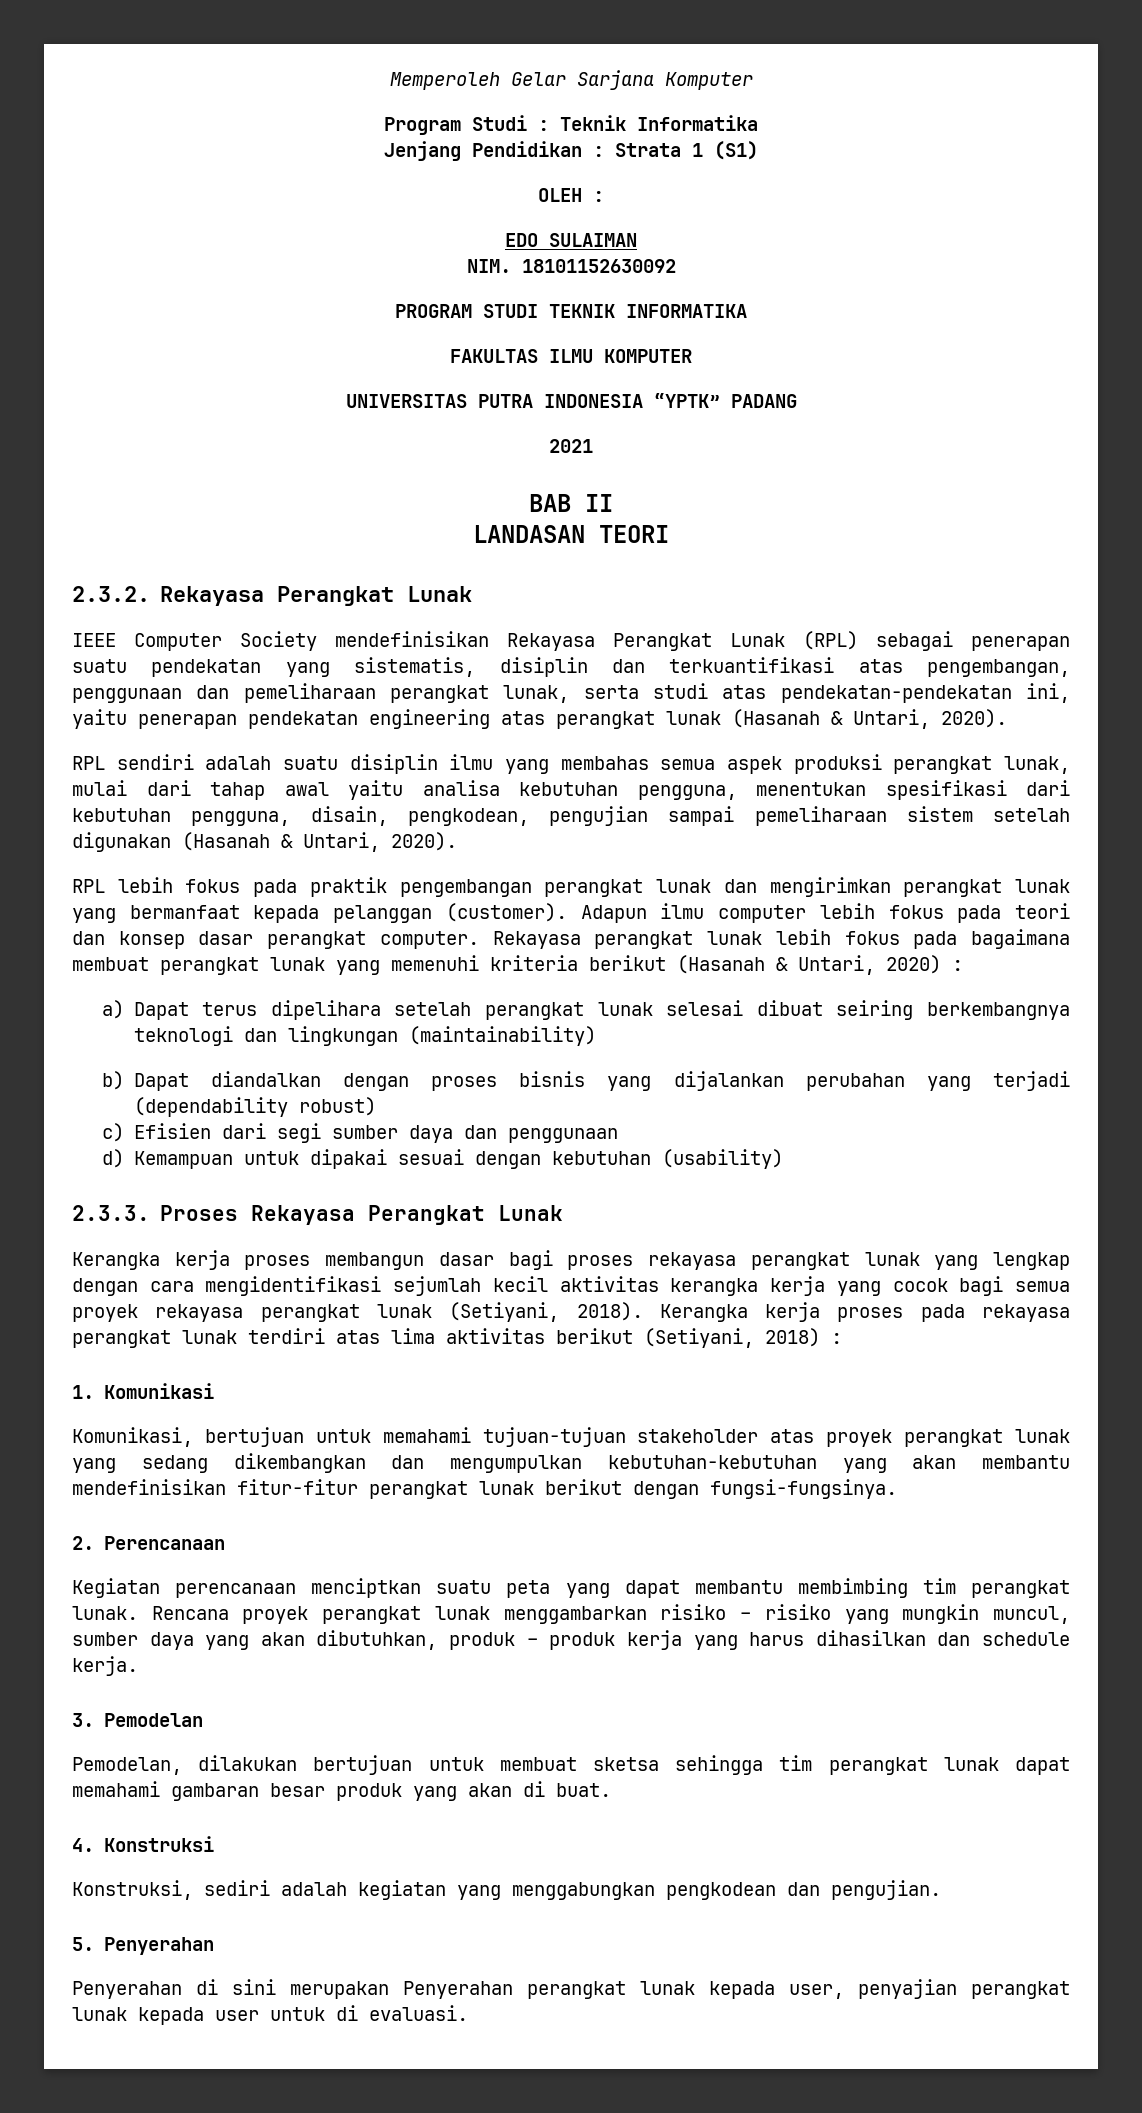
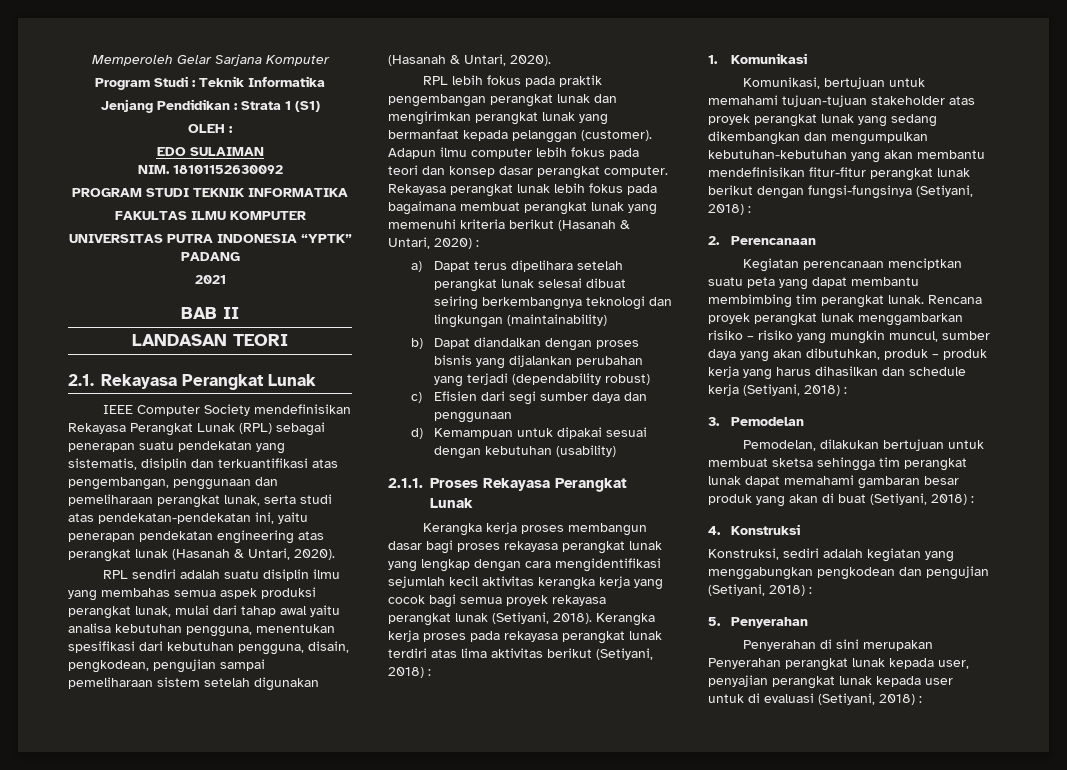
- 2.3.2. Rekayasa Perangkat Lunak
+ 2.1. Rekayasa Perangkat Lunak
- 2.3.3. Proses Rekayasa Perangkat Lunak
+ 2.1.1. Proses Rekayasa Perangkat Lunak
- Komunikasi, bertujuan untuk memahami tujuan-tujuan stakeholder atas proyek perangkat lunak yang sedang dikembangkan dan mengumpulkan kebutuhan-kebutuhan yang akan membantu mendefinisikan fitur-fitur perangkat lunak berikut dengan fungsi-fungsinya.
+ Komunikasi, bertujuan untuk memahami tujuan-tujuan stakeholder atas proyek perangkat lunak yang sedang dikembangkan dan mengumpulkan kebutuhan-kebutuhan yang akan membantu mendefinisikan fitur-fitur perangkat lunak berikut dengan fungsi-fungsinya (Setiyani, 2018) :
- Rencana proyek perangkat lunak menggambarkan risiko – risiko yang mungkin muncul, sumber daya yang akan dibutuhkan, produk – produk kerja yang harus dihasilkan dan schedule kerja.
+ Rencana proyek perangkat lunak menggambarkan risiko – risiko yang mungkin muncul, sumber daya yang akan dibutuhkan, produk – produk kerja yang harus dihasilkan dan schedule kerja (Setiyani, 2018) :
- Pemodelan, dilakukan bertujuan untuk membuat sketsa sehingga tim perangkat lunak dapat memahami gambaran besar produk yang akan di buat.
+ Pemodelan, dilakukan bertujuan untuk membuat sketsa sehingga tim perangkat lunak dapat memahami gambaran besar produk yang akan di buat (Setiyani, 2018) :
- Konstruksi, sediri adalah kegiatan yang menggabungkan pengkodean dan pengujian.
+ Konstruksi, sediri adalah kegiatan yang menggabungkan pengkodean dan pengujian (Setiyani, 2018) :
- Penyerahan di sini merupakan Penyerahan perangkat lunak kepada user, penyajian perangkat lunak kepada user untuk di evaluasi.
+ Penyerahan di sini merupakan Penyerahan perangkat lunak kepada user, penyajian perangkat lunak kepada user untuk di evaluasi (Setiyani, 2018) :

